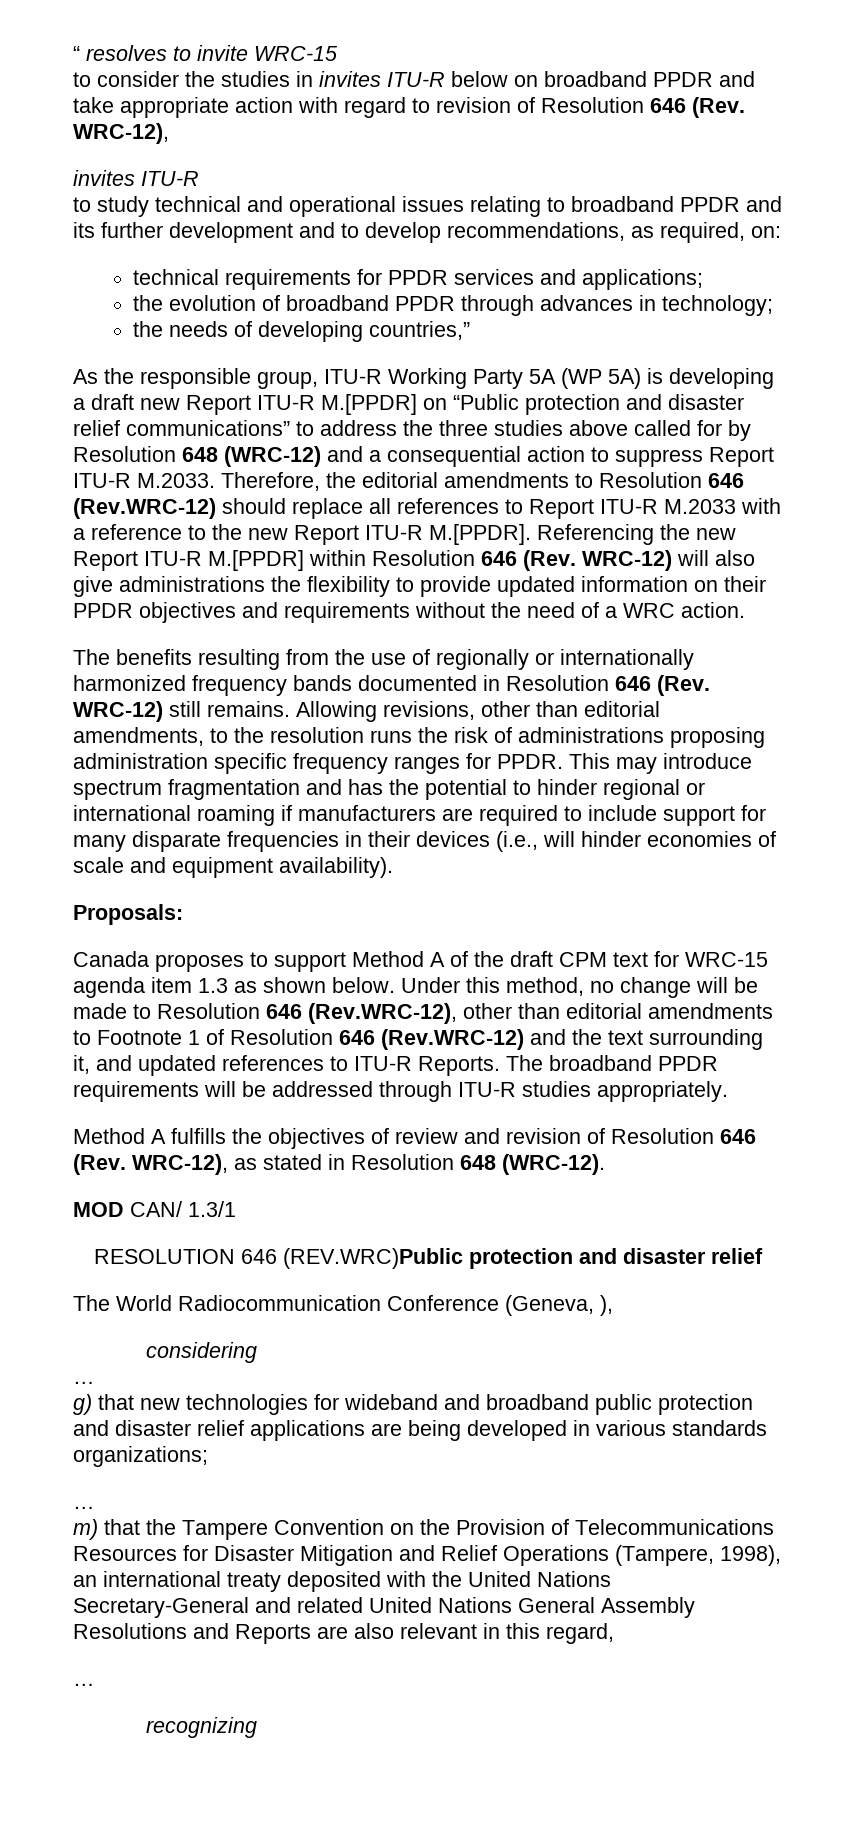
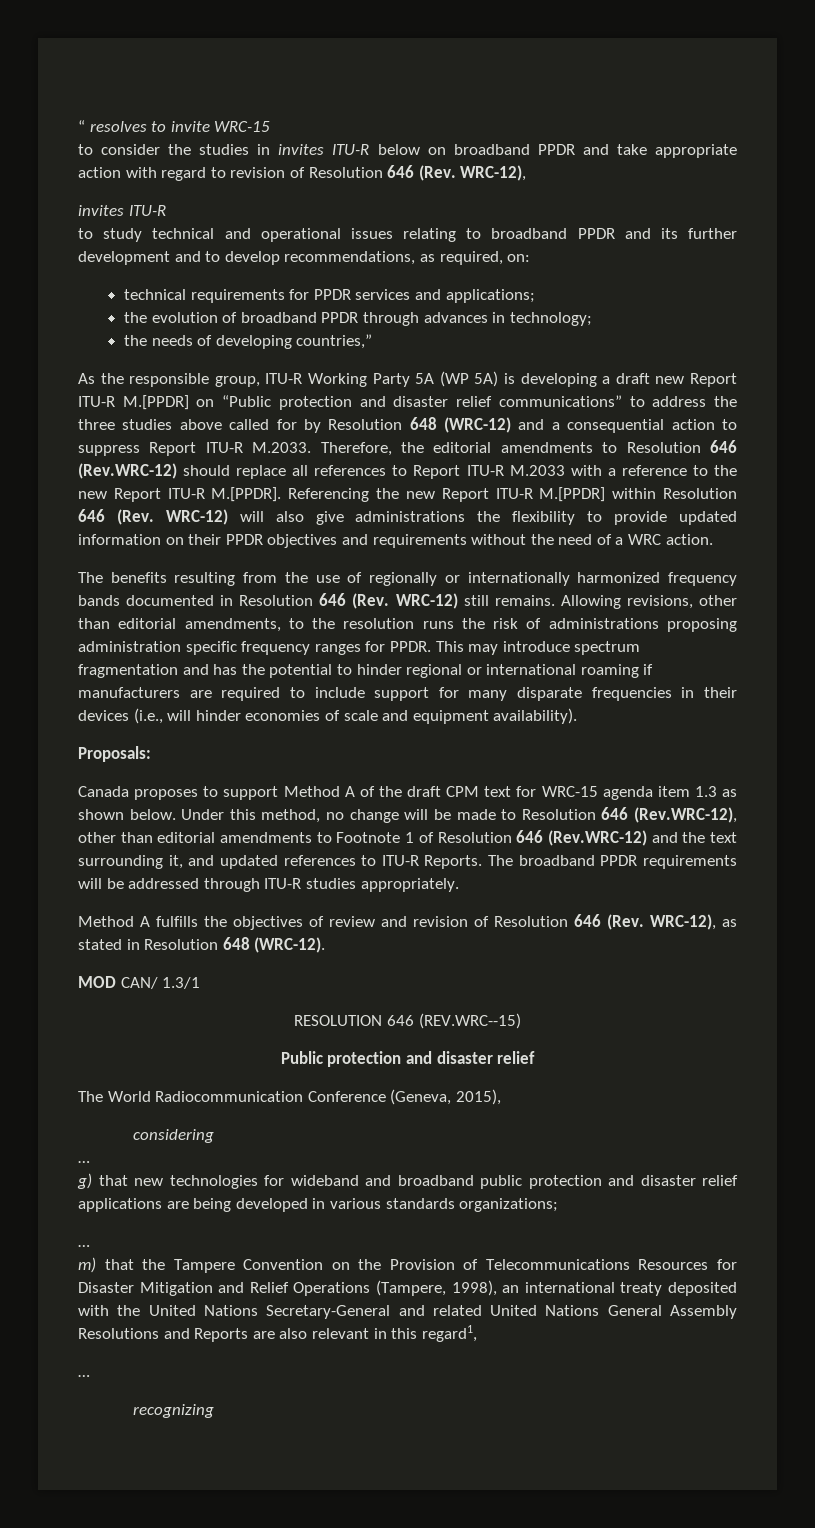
- RESOLUTION 646 (REV.WRC)Public protection and disaster relief
+ RESOLUTION 646 (REV.WRC--15)
+ Public protection and disaster relief
- The World Radiocommunication Conference (Geneva, ),
+ The World Radiocommunication Conference (Geneva, 2015),
- m) that the Tampere Convention on the Provision of Telecommunications Resources for Disaster Mitigation and Relief Operations (Tampere, 1998), an international treaty deposited with the United Nations Secretary-General and related United Nations General Assembly Resolutions and Reports are also relevant in this regard,
+ m) that the Tampere Convention on the Provision of Telecommunications Resources for Disaster Mitigation and Relief Operations (Tampere, 1998), an international treaty deposited with the United Nations Secretary-General and related United Nations General Assembly Resolutions and Reports are also relevant in this regard1,

